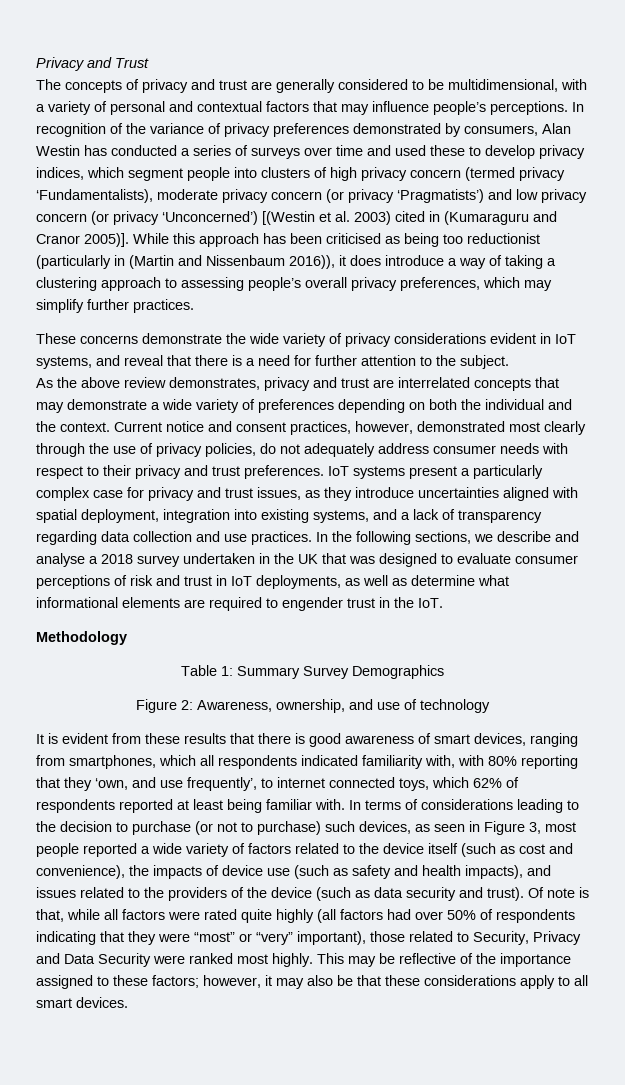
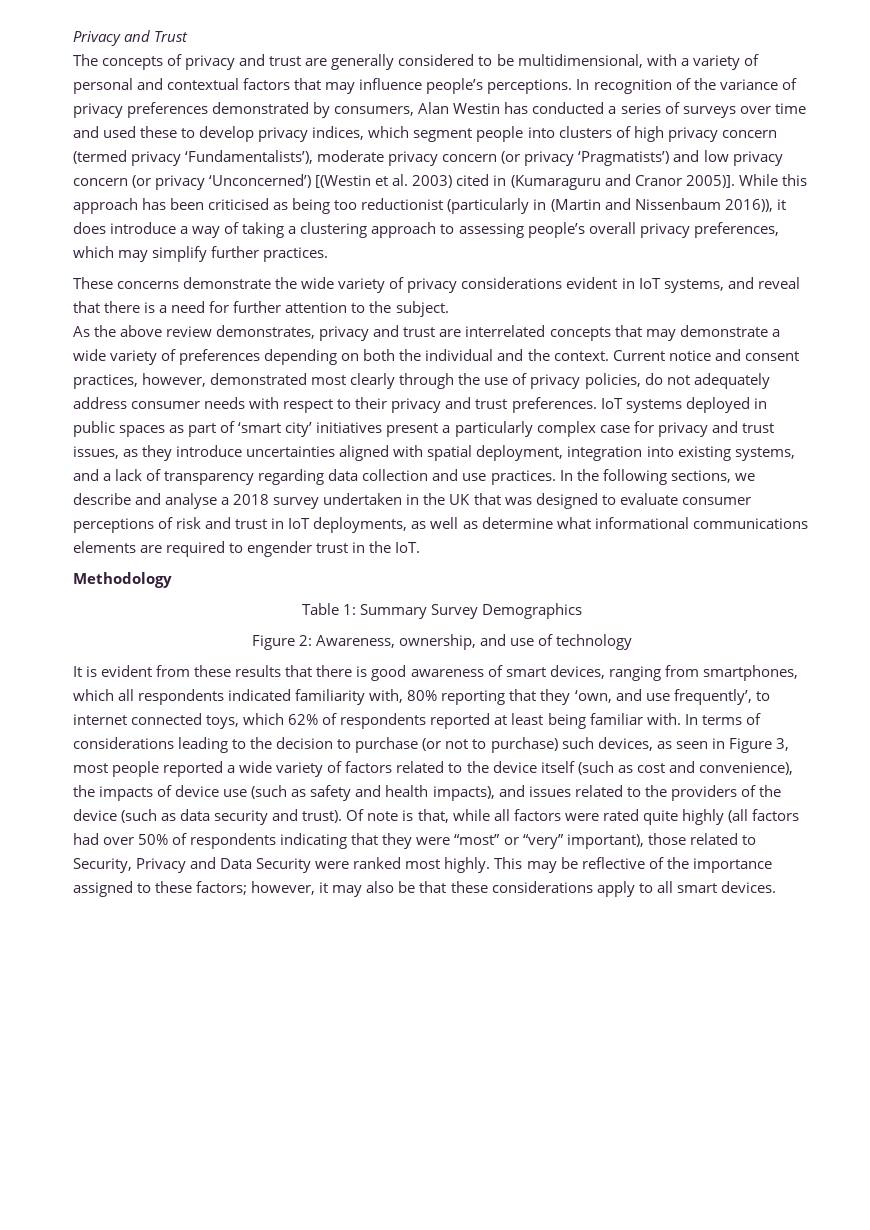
- In recognition of the variance of privacy preferences demonstrated by consumers, Alan Westin has conducted a series of surveys over time and used these to develop privacy indices, which segment people into clusters of high privacy concern (termed privacy ‘Fundamentalists), moderate privacy concern (or privacy ‘Pragmatists’) and low privacy concern (or privacy ‘Unconcerned’) [(Westin et al. 2003) cited in (Kumaraguru and Cranor 2005)].
+ In recognition of the variance of privacy preferences demonstrated by consumers, Alan Westin has conducted a series of surveys over time and used these to develop privacy indices, which segment people into clusters of high privacy concern (termed privacy ‘Fundamentalists’), moderate privacy concern (or privacy ‘Pragmatists’) and low privacy concern (or privacy ‘Unconcerned’) [(Westin et al. 2003) cited in (Kumaraguru and Cranor 2005)].
- IoT systems present a particularly complex case for privacy and trust issues, as they introduce uncertainties aligned with spatial deployment, integration into existing systems, and a lack of transparency regarding data collection and use practices.
+ IoT systems deployed in public spaces as part of ‘smart city’ initiatives present a particularly complex case for privacy and trust issues, as they introduce uncertainties aligned with spatial deployment, integration into existing systems, and a lack of transparency regarding data collection and use practices.
- In the following sections, we describe and analyse a 2018 survey undertaken in the UK that was designed to evaluate consumer perceptions of risk and trust in IoT deployments, as well as determine what informational elements are required to engender trust in the IoT.
+ In the following sections, we describe and analyse a 2018 survey undertaken in the UK that was designed to evaluate consumer perceptions of risk and trust in IoT deployments, as well as determine what informational communications elements are required to engender trust in the IoT.
- It is evident from these results that there is good awareness of smart devices, ranging from smartphones, which all respondents indicated familiarity with, with 80% reporting that they ‘own, and use frequently’, to internet connected toys, which 62% of respondents reported at least being familiar with.
+ It is evident from these results that there is good awareness of smart devices, ranging from smartphones, which all respondents indicated familiarity with, 80% reporting that they ‘own, and use frequently’, to internet connected toys, which 62% of respondents reported at least being familiar with.

